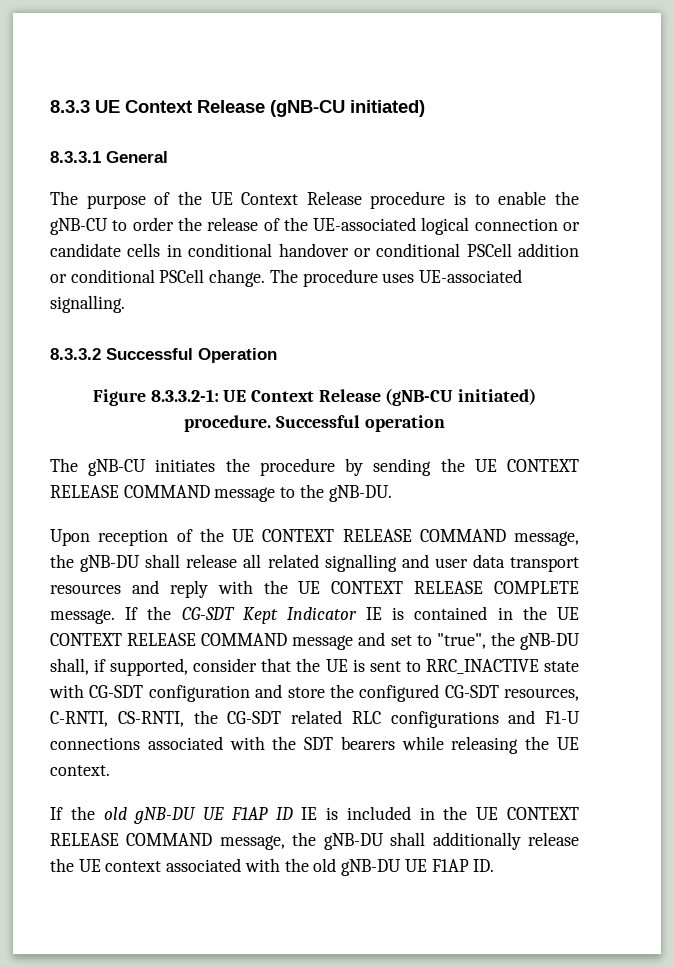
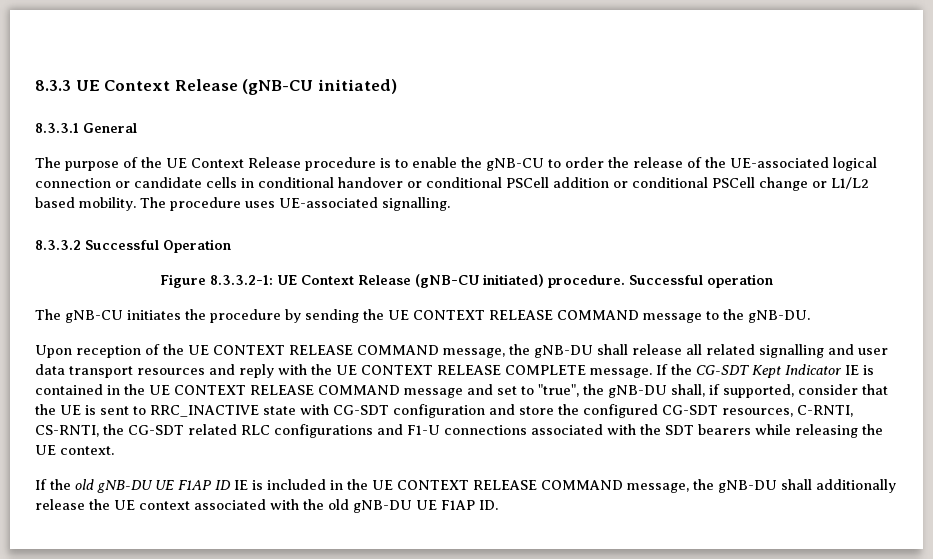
- The purpose of the UE Context Release procedure is to enable the gNB-CU to order the release of the UE-associated logical connection or candidate cells in conditional handover or conditional PSCell addition or conditional PSCell change.
+ The purpose of the UE Context Release procedure is to enable the gNB-CU to order the release of the UE-associated logical connection or candidate cells in conditional handover or conditional PSCell addition or conditional PSCell change or L1/L2 based mobility.

